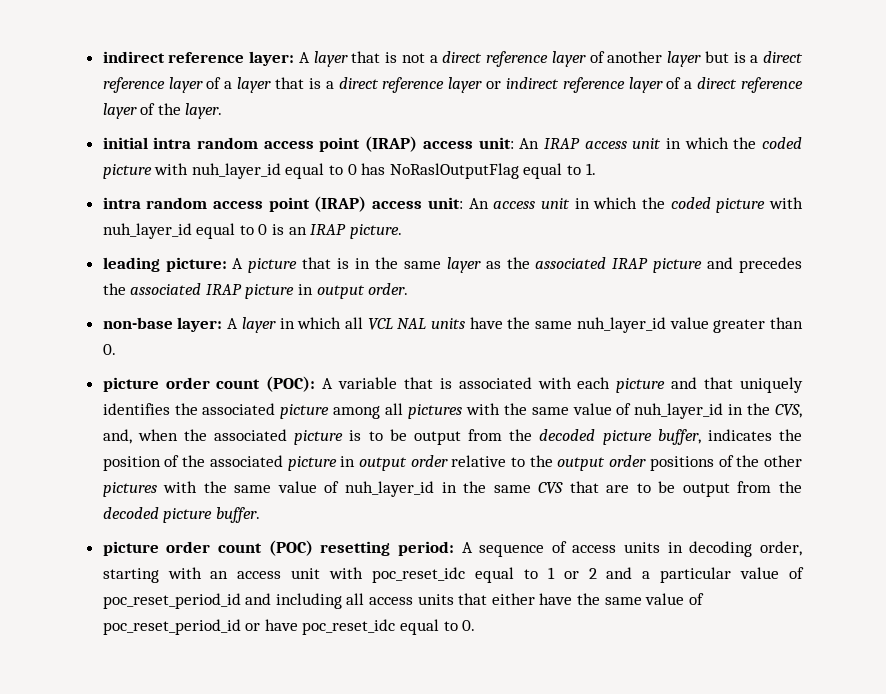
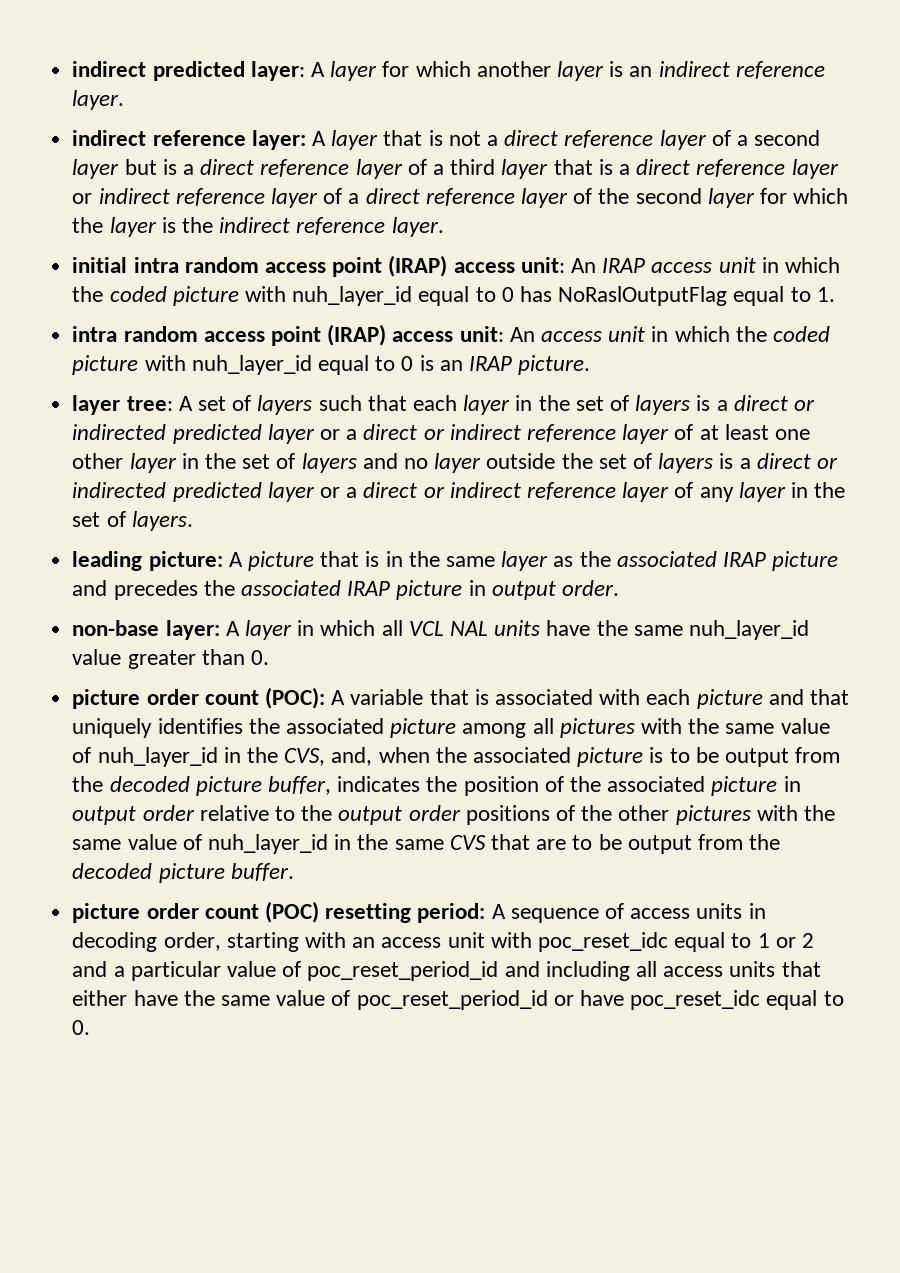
- indirect reference layer: A layer that is not a direct reference layer of another layer but is a direct reference layer of a layer that is a direct reference layer or indirect reference layer of a direct reference layer of the layer.
+ indirect predicted layer: A layer for which another layer is an indirect reference layer.
+ indirect reference layer: A layer that is not a direct reference layer of a second layer but is a direct reference layer of a third layer that is a direct reference layer or indirect reference layer of a direct reference layer of the second layer for which the layer is the indirect reference layer.
+ layer tree: A set of layers such that each layer in the set of layers is a direct or indirected predicted layer or a direct or indirect reference layer of at least one other layer in the set of layers and no layer outside the set of layers is a direct or indirected predicted layer or a direct or indirect reference layer of any layer in the set of layers.

